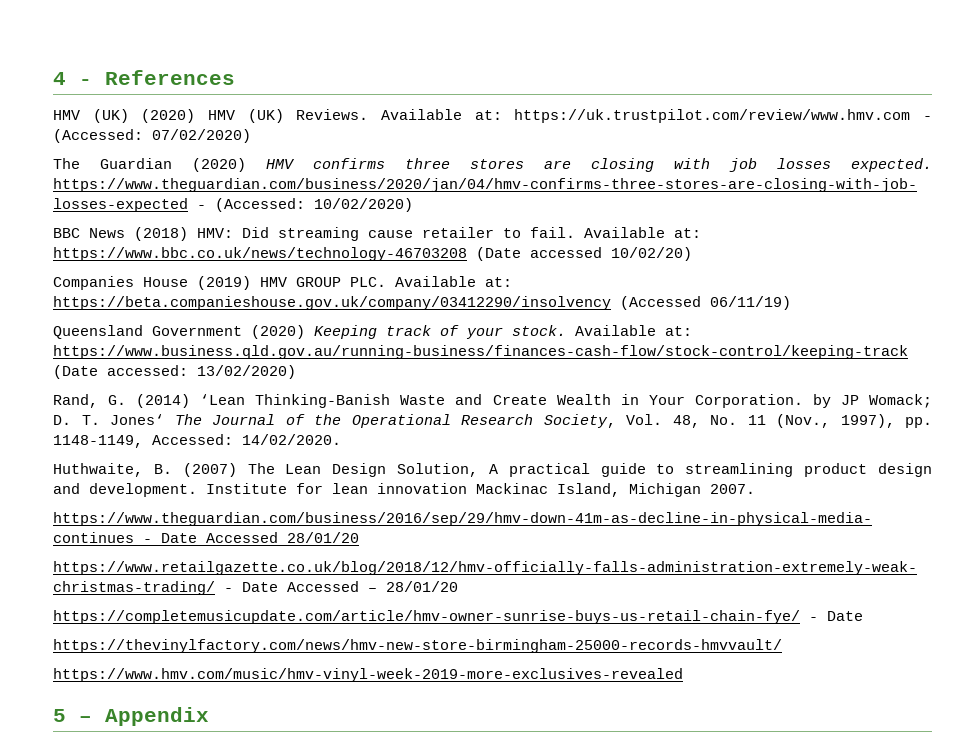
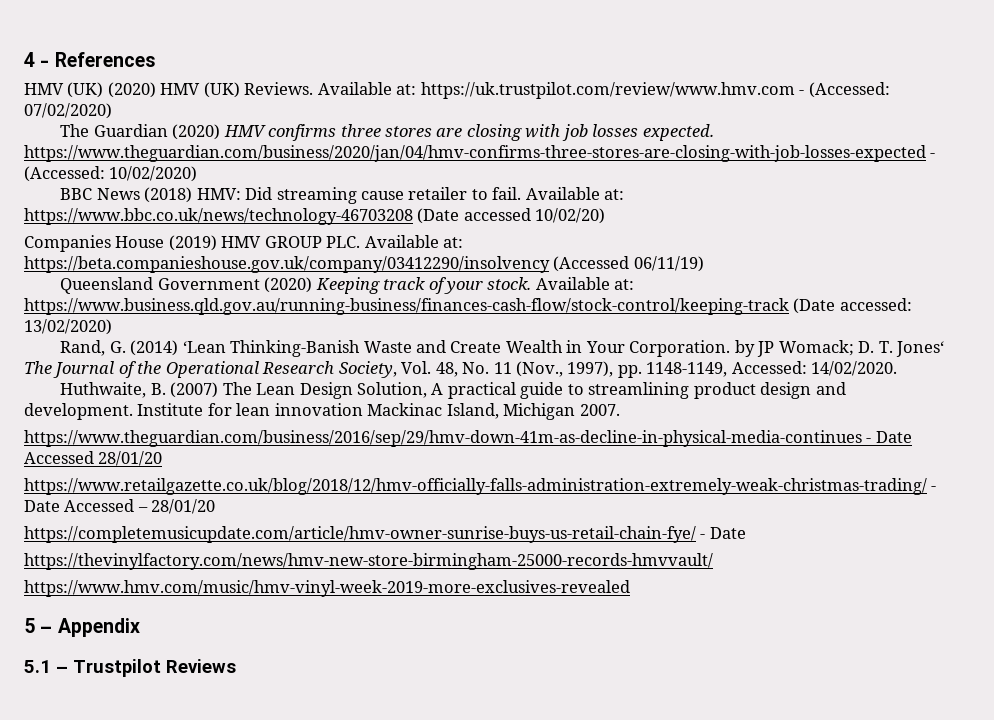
+ 5.1 – Trustpilot Reviews

